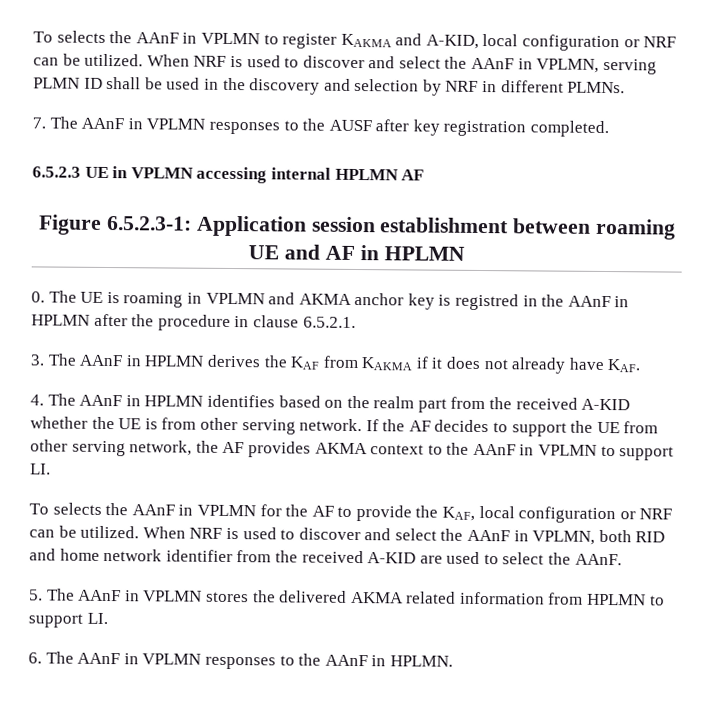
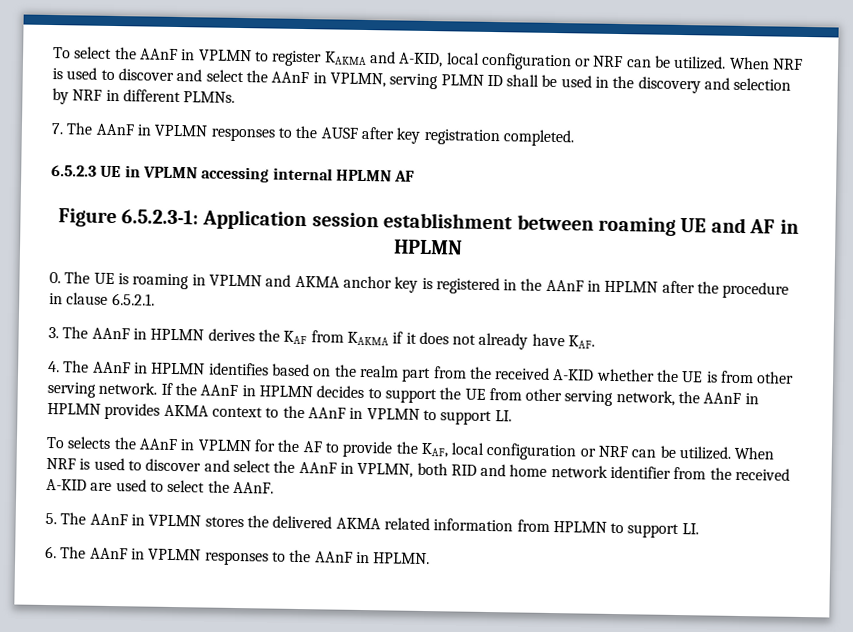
- To selects the AAnF in VPLMN to register KAKMA and A-KID, local configuration or NRF can be utilized.
+ To select the AAnF in VPLMN to register KAKMA and A-KID, local configuration or NRF can be utilized.
- 0. The UE is roaming in VPLMN and AKMA anchor key is registred in the AAnF in HPLMN after the procedure in clause 6.5.2.1.
+ 0. The UE is roaming in VPLMN and AKMA anchor key is registered in the AAnF in HPLMN after the procedure in clause 6.5.2.1.
- If the AF decides to support the UE from other serving network, the AF provides AKMA context to the AAnF in VPLMN to support LI.
+ If the AAnF in HPLMN decides to support the UE from other serving network, the AAnF in HPLMN provides AKMA context to the AAnF in VPLMN to support LI.

